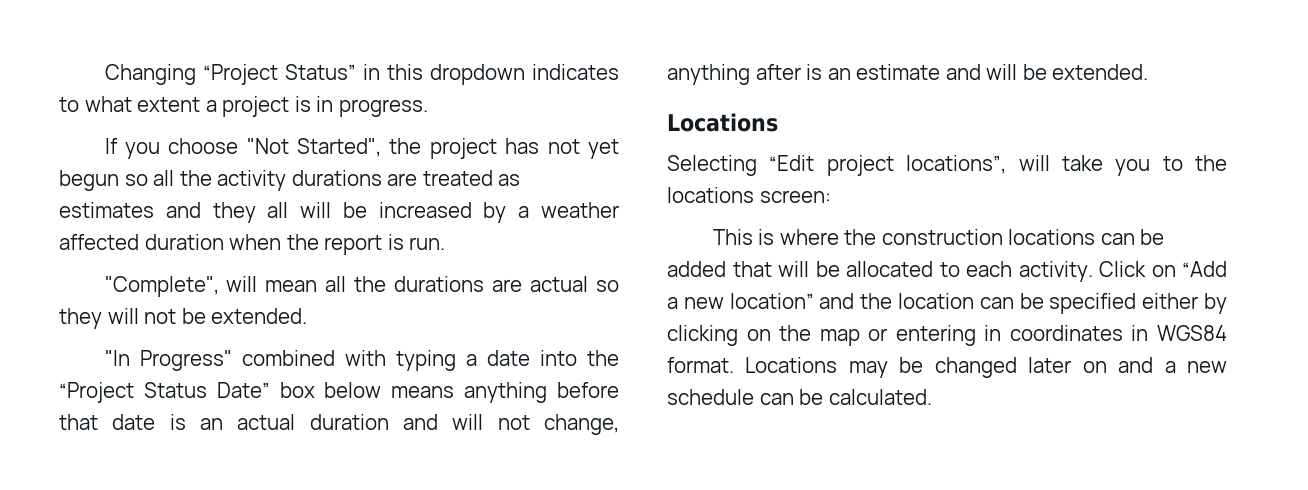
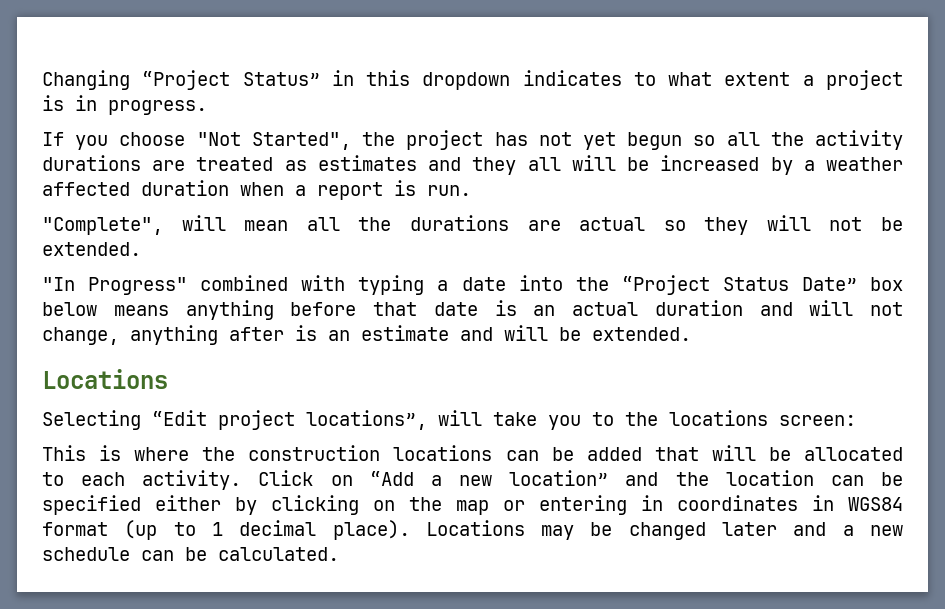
- If you choose "Not Started", the project has not yet begun so all the activity durations are treated as estimates and they all will be increased by a weather affected duration when the report is run.
+ If you choose "Not Started", the project has not yet begun so all the activity durations are treated as estimates and they all will be increased by a weather affected duration when a report is run.
- Click on “Add a new location” and the location can be specified either by clicking on the map or entering in coordinates in WGS84 format.
+ Click on “Add a new location” and the location can be specified either by clicking on the map or entering in coordinates in WGS84 format (up to 1 decimal place).
- Locations may be changed later on and a new schedule can be calculated.
+ Locations may be changed later and a new schedule can be calculated.

